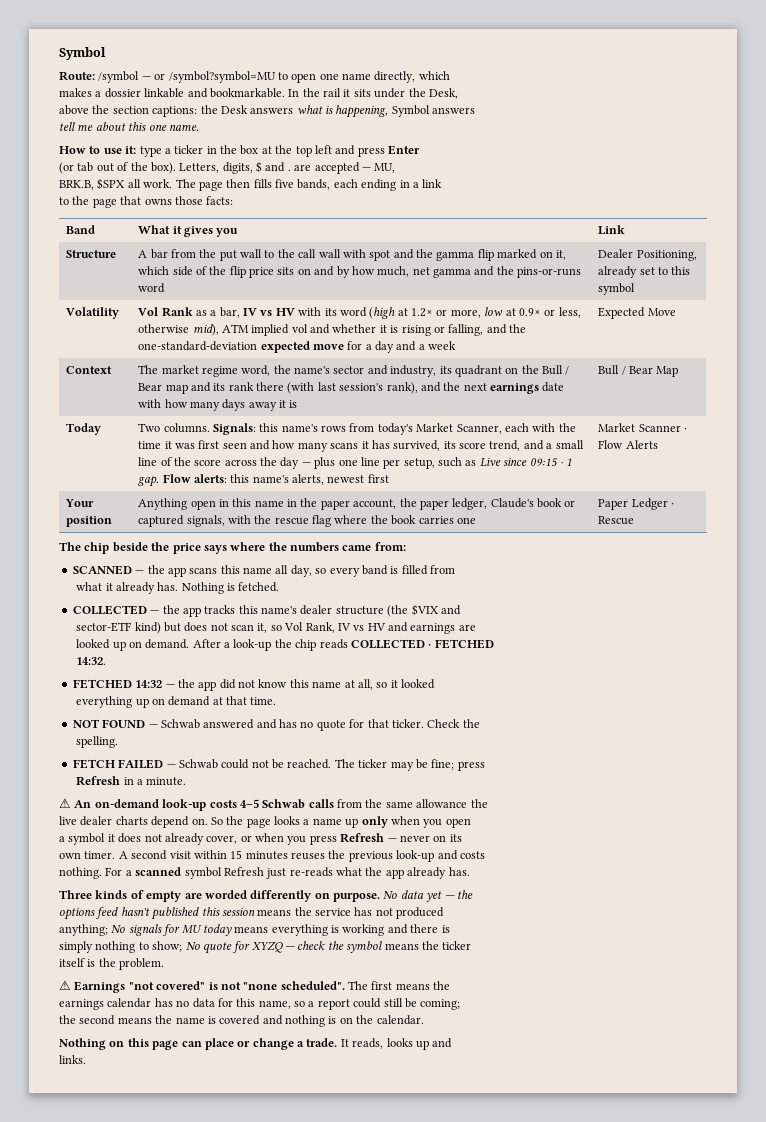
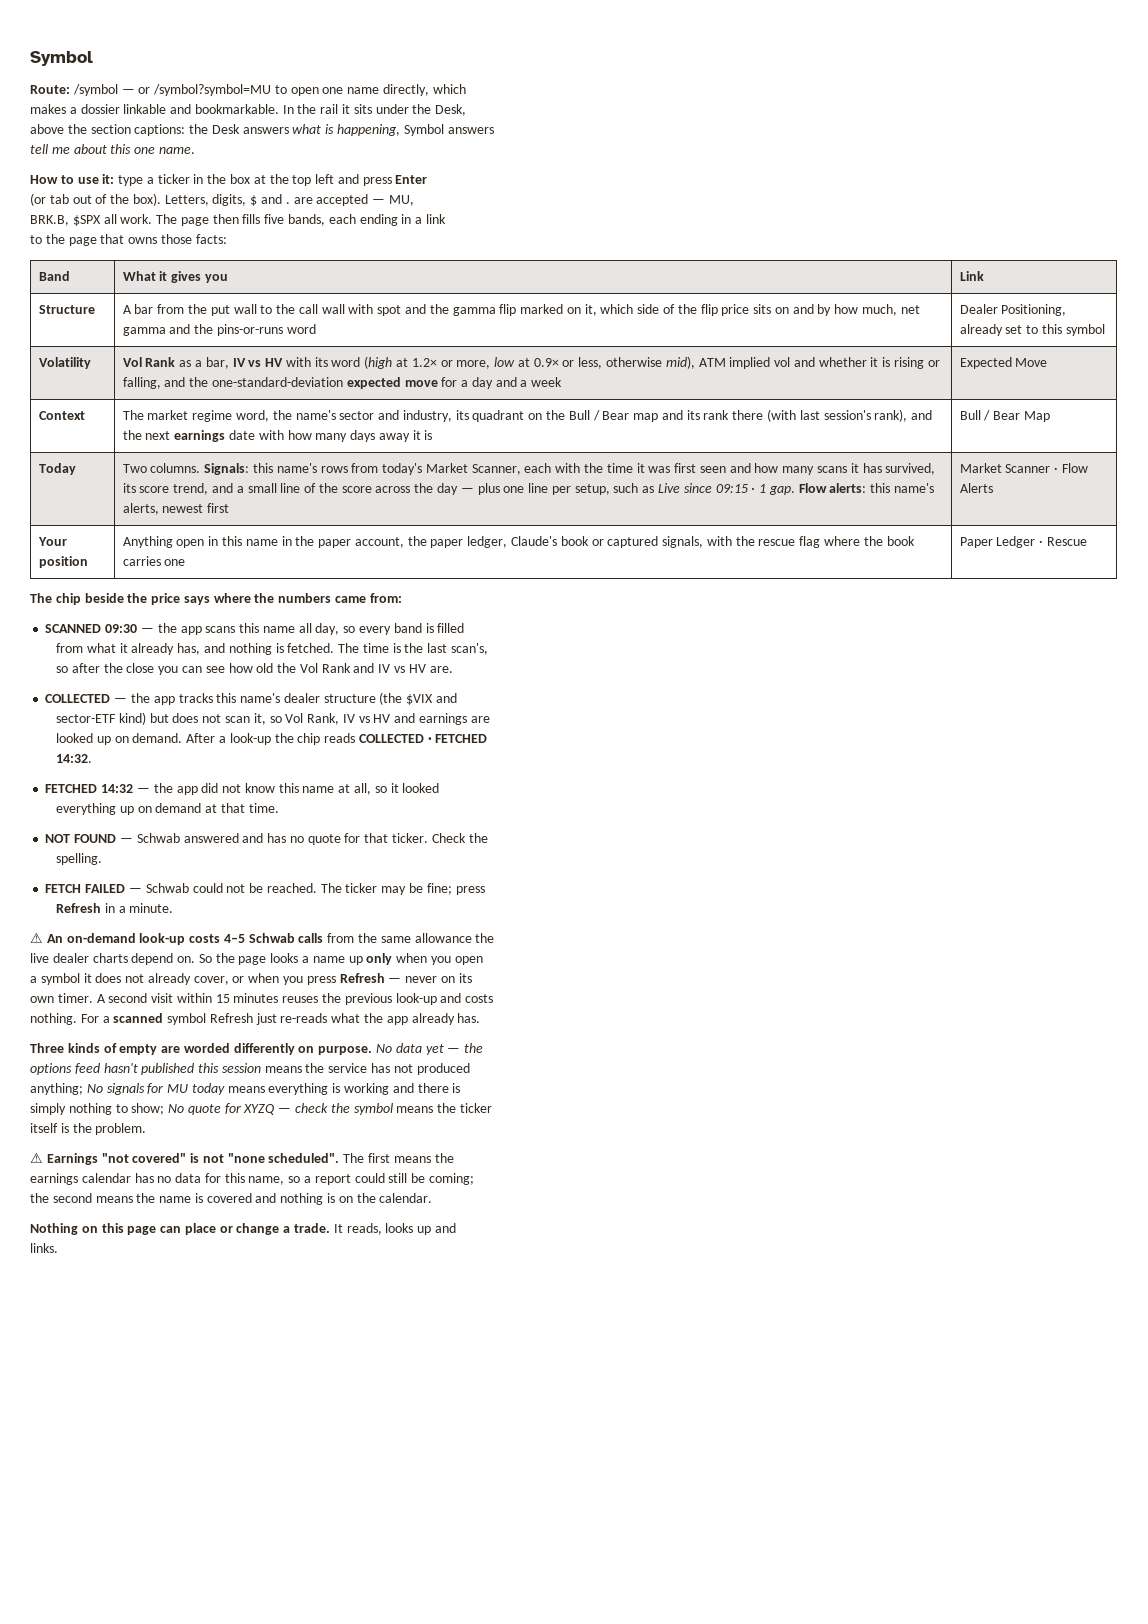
- SCANNED — the app scans this name all day, so every band is filled from
- what it already has. Nothing is fetched.
+ SCANNED 09:30 — the app scans this name all day, so every band is filled
+ from what it already has, and nothing is fetched. The time is the last scan's,
+ so after the close you can see how old the Vol Rank and IV vs HV are.

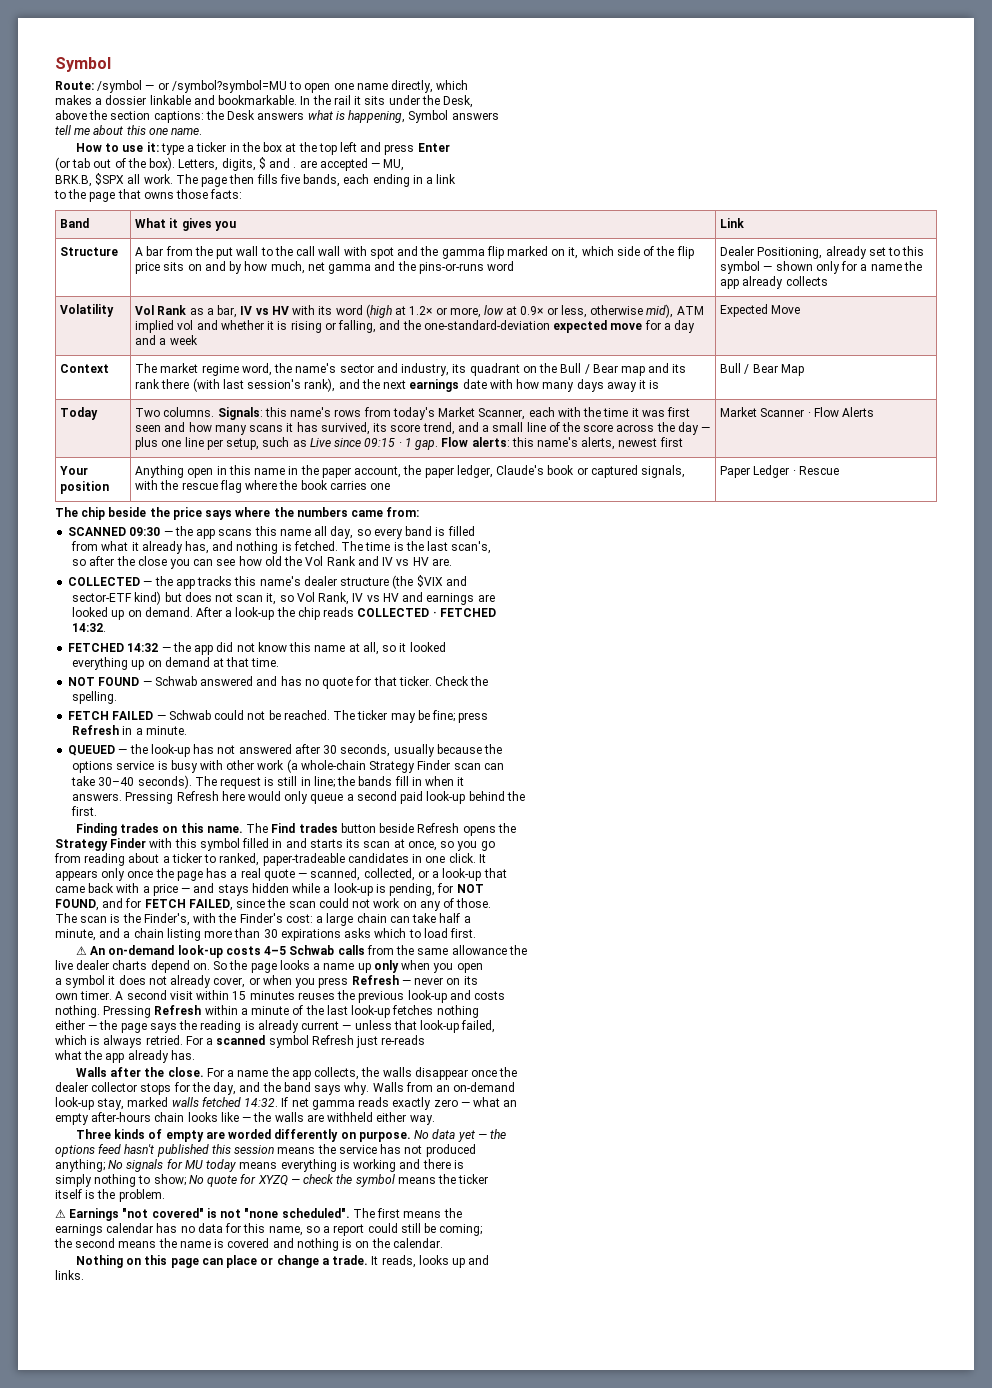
- Dealer Positioning, already set to this symbol
+ Dealer Positioning, already set to this symbol — shown only for a name the app already collects
+ QUEUED — the look-up has not answered after 30 seconds, usually because the
+ options service is busy with other work (a whole-chain Strategy Finder scan can
+ take 30–40 seconds). The request is still in line; the bands fill in when it
+ answers. Pressing Refresh here would only queue a second paid look-up behind the
+ first.
+ Finding trades on this name. The Find trades button beside Refresh opens the
+ Strategy Finder with this symbol filled in and starts its scan at once, so you go
+ from reading about a ticker to ranked, paper-tradeable candidates in one click. It
+ appears only once the page has a real quote — scanned, collected, or a look-up that
+ came back with a price — and stays hidden while a look-up is pending, for NOT
+ FOUND, and for FETCH FAILED, since the scan could not work on any of those.
+ The scan is the Finder's, with the Finder's cost: a large chain can take half a
+ minute, and a chain listing more than 30 expirations asks which to load first.
+ Pressing Refresh within a minute of the last look-up fetches nothing
+ either — the page says the reading is already current — unless that look-up failed,
+ which is always retried.
- For a scanned symbol Refresh just re-reads what the app already has.
+ For a scanned symbol Refresh just re-reads
+ what the app already has.
+ Walls after the close. For a name the app collects, the walls disappear once the
+ dealer collector stops for the day, and the band says why. Walls from an on-demand
+ look-up stay, marked walls fetched 14:32. If net gamma reads exactly zero — what an
+ empty after-hours chain looks like — the walls are withheld either way.

